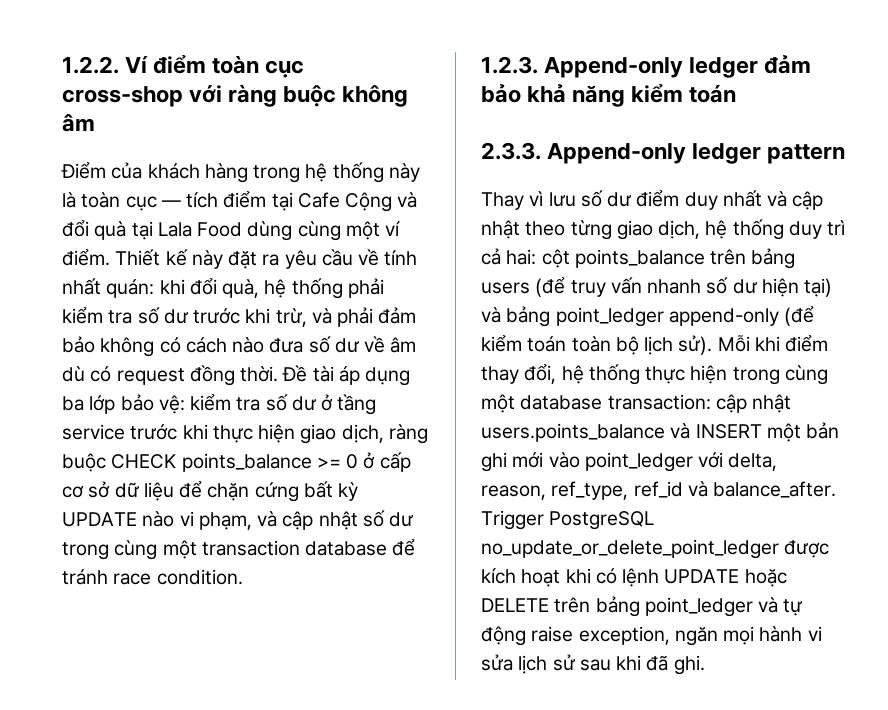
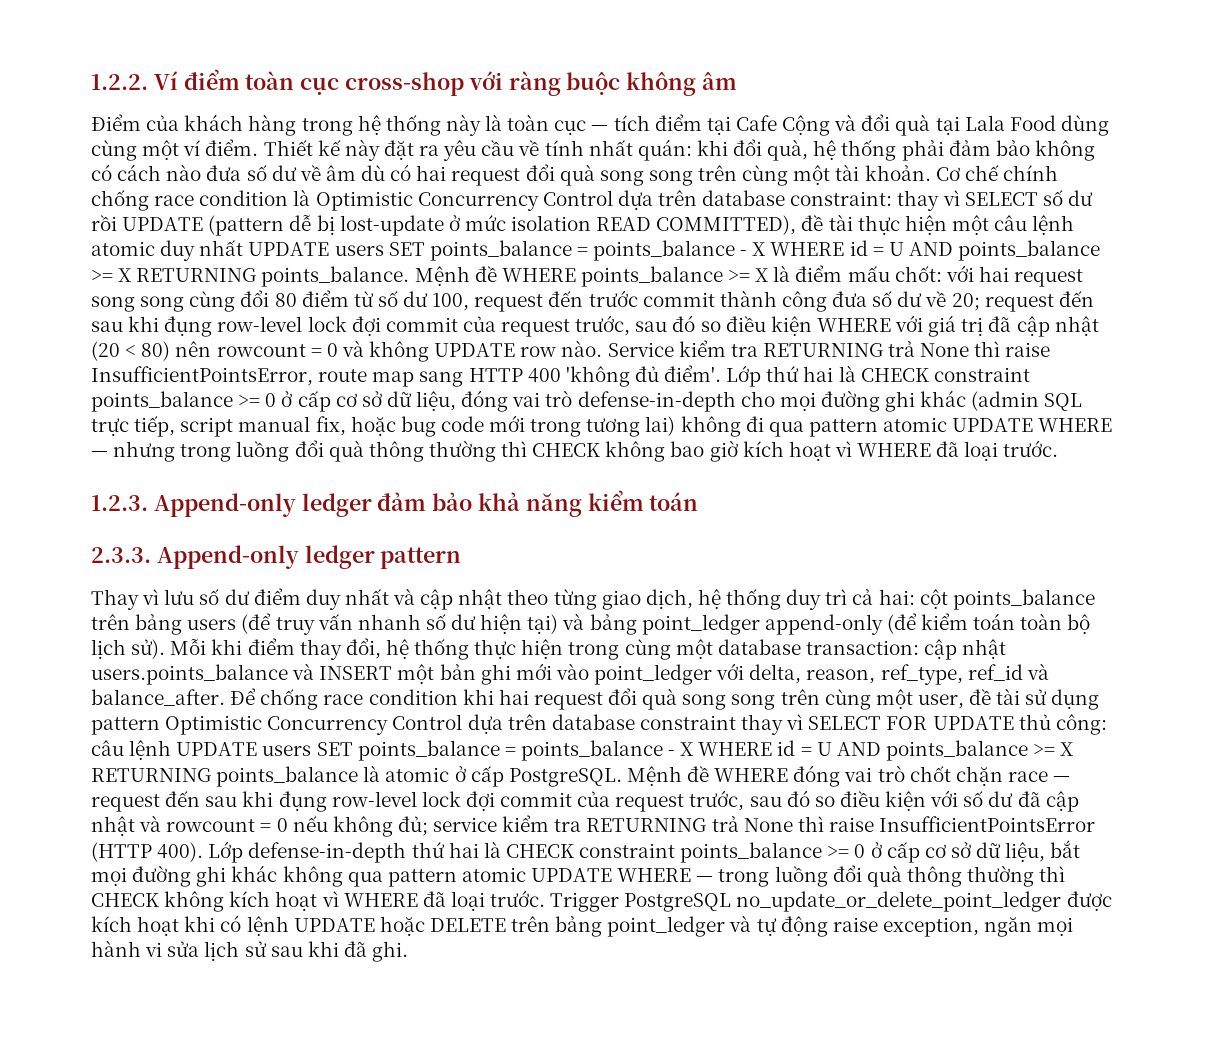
- Thiết kế này đặt ra yêu cầu về tính nhất quán: khi đổi quà, hệ thống phải kiểm tra số dư trước khi trừ, và phải đảm bảo không có cách nào đưa số dư về âm dù có request đồng thời. Đề tài áp dụng ba lớp bảo vệ: kiểm tra số dư ở tầng service trước khi thực hiện giao dịch, ràng buộc CHECK points_balance >= 0 ở cấp cơ sở dữ liệu để chặn cứng bất kỳ UPDATE nào vi phạm, và cập nhật số dư trong cùng một transaction database để tránh race condition.
+ Thiết kế này đặt ra yêu cầu về tính nhất quán: khi đổi quà, hệ thống phải đảm bảo không có cách nào đưa số dư về âm dù có hai request đổi quà song song trên cùng một tài khoản. Cơ chế chính chống race condition là Optimistic Concurrency Control dựa trên database constraint: thay vì SELECT số dư rồi UPDATE (pattern dễ bị lost-update ở mức isolation READ COMMITTED), đề tài thực hiện một câu lệnh atomic duy nhất UPDATE users SET points_balance = points_balance - X WHERE id = U AND points_balance >= X RETURNING points_balance. Mệnh đề WHERE points_balance >= X là điểm mấu chốt: với hai request song song cùng đổi 80 điểm từ số dư 100, request đến trước commit thành công đưa số dư về 20; request đến sau khi đụng row-level lock đợi commit của request trước, sau đó so điều kiện WHERE với giá trị đã cập nhật (20 < 80) nên rowcount = 0 và không UPDATE row nào. Service kiểm tra RETURNING trả None thì raise InsufficientPointsError, route map sang HTTP 400 'không đủ điểm'. Lớp thứ hai là CHECK constraint points_balance >= 0 ở cấp cơ sở dữ liệu, đóng vai trò defense-in-depth cho mọi đường ghi khác (admin SQL trực tiếp, script manual fix, hoặc bug code mới trong tương lai) không đi qua pattern atomic UPDATE WHERE — nhưng trong luồng đổi quà thông thường thì CHECK không bao giờ kích hoạt vì WHERE đã loại trước.
+ Để chống race condition khi hai request đổi quà song song trên cùng một user, đề tài sử dụng pattern Optimistic Concurrency Control dựa trên database constraint thay vì SELECT FOR UPDATE thủ công: câu lệnh UPDATE users SET points_balance = points_balance - X WHERE id = U AND points_balance >= X RETURNING points_balance là atomic ở cấp PostgreSQL. Mệnh đề WHERE đóng vai trò chốt chặn race — request đến sau khi đụng row-level lock đợi commit của request trước, sau đó so điều kiện với số dư đã cập nhật và rowcount = 0 nếu không đủ; service kiểm tra RETURNING trả None thì raise InsufficientPointsError (HTTP 400). Lớp defense-in-depth thứ hai là CHECK constraint points_balance >= 0 ở cấp cơ sở dữ liệu, bắt mọi đường ghi khác không qua pattern atomic UPDATE WHERE — trong luồng đổi quà thông thường thì CHECK không kích hoạt vì WHERE đã loại trước.

